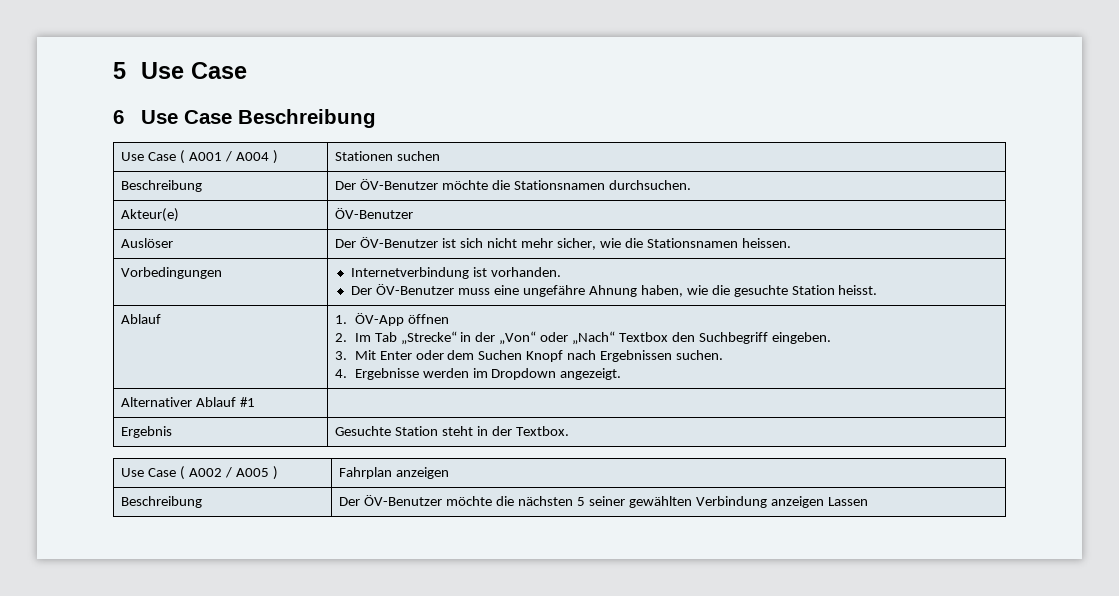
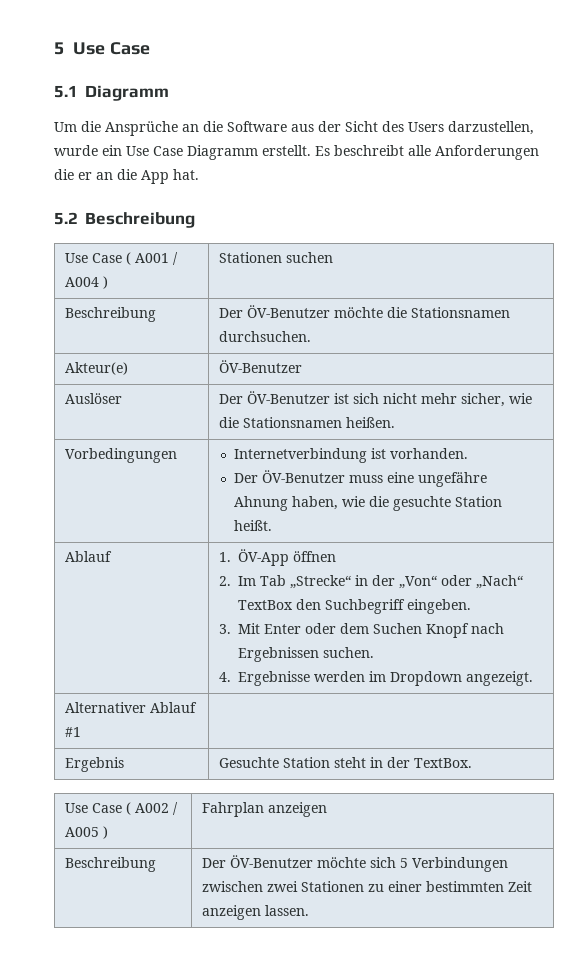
- 6 Use Case Beschreibung
+ 5.1 Diagramm
+ Um die Ansprüche an die Software aus der Sicht des Users darzustellen, wurde ein Use Case Diagramm erstellt. Es beschreibt alle Anforderungen die er an die App hat.
+ 5.2 Beschreibung
- Auslöser | Der ÖV-Benutzer ist sich nicht mehr sicher, wie die Stationsnamen heissen.
+ Auslöser | Der ÖV-Benutzer ist sich nicht mehr sicher, wie die Stationsnamen heißen.
  Vorbedingungen | Internetverbindung ist vorhanden.
- Der ÖV-Benutzer muss eine ungefähre Ahnung haben, wie die gesuchte Station heisst.
+ Der ÖV-Benutzer muss eine ungefähre Ahnung haben, wie die gesuchte Station heißt.
  Ablauf | 1. ÖV-App öffnen
- 2. Im Tab „Strecke“ in der „Von“ oder „Nach“ Textbox den Suchbegriff eingeben.
+ 2. Im Tab „Strecke“ in der „Von“ oder „Nach“ TextBox den Suchbegriff eingeben.
- Ergebnis | Gesuchte Station steht in der Textbox.
+ Ergebnis | Gesuchte Station steht in der TextBox.
- Beschreibung | Der ÖV-Benutzer möchte die nächsten 5 seiner gewählten Verbindung anzeigen Lassen
+ Beschreibung | Der ÖV-Benutzer möchte sich 5 Verbindungen zwischen zwei Stationen zu einer bestimmten Zeit anzeigen lassen.

